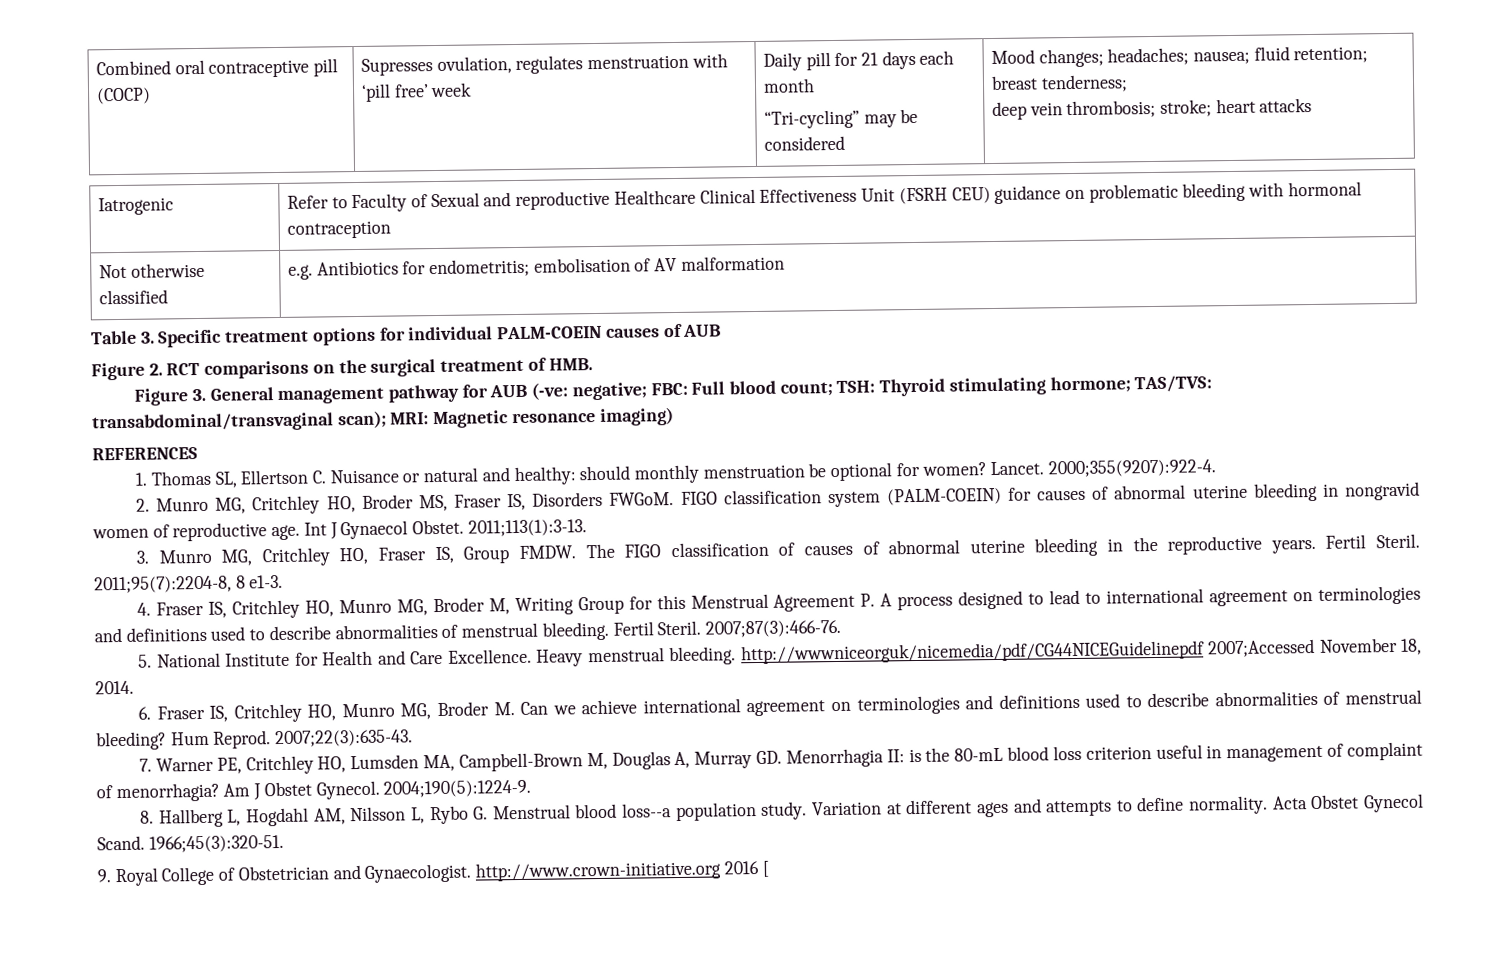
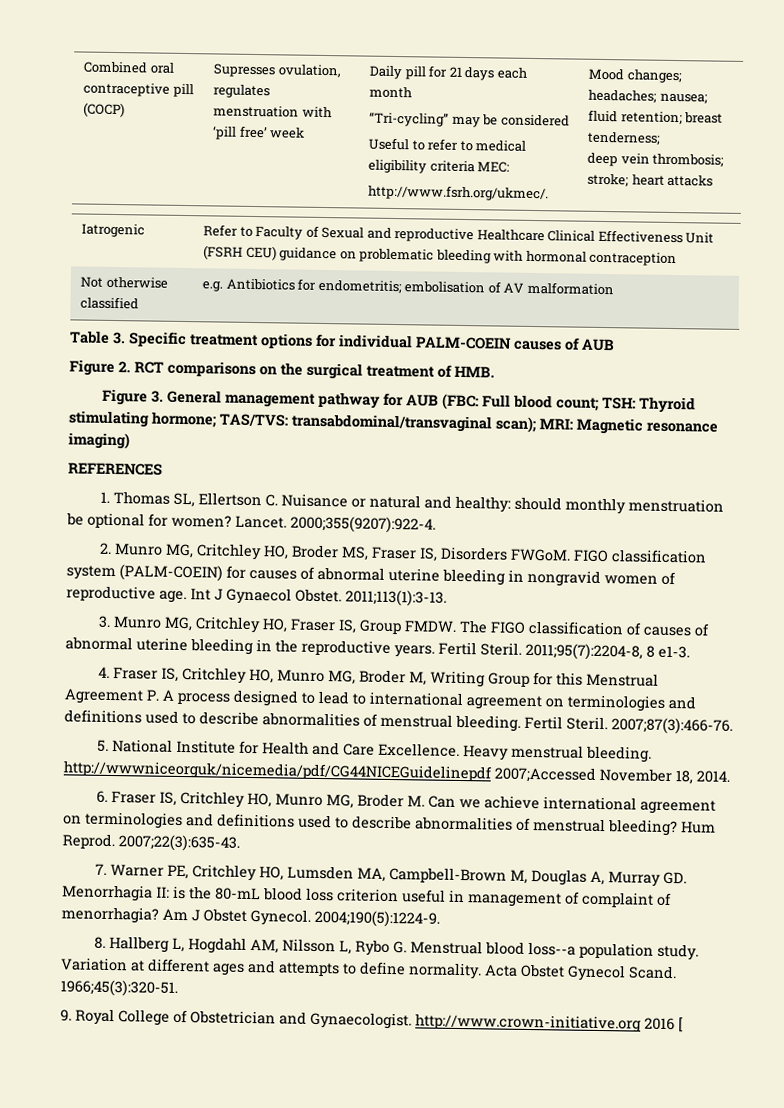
+ Useful to refer to medical eligibility criteria MEC:
+ http://www.fsrh.org/ukmec/.
- Figure 3. General management pathway for AUB (-ve: negative; FBC: Full blood count; TSH: Thyroid stimulating hormone; TAS/TVS: transabdominal/transvaginal scan); MRI: Magnetic resonance imaging)
+ Figure 3. General management pathway for AUB (FBC: Full blood count; TSH: Thyroid stimulating hormone; TAS/TVS: transabdominal/transvaginal scan); MRI: Magnetic resonance imaging)

